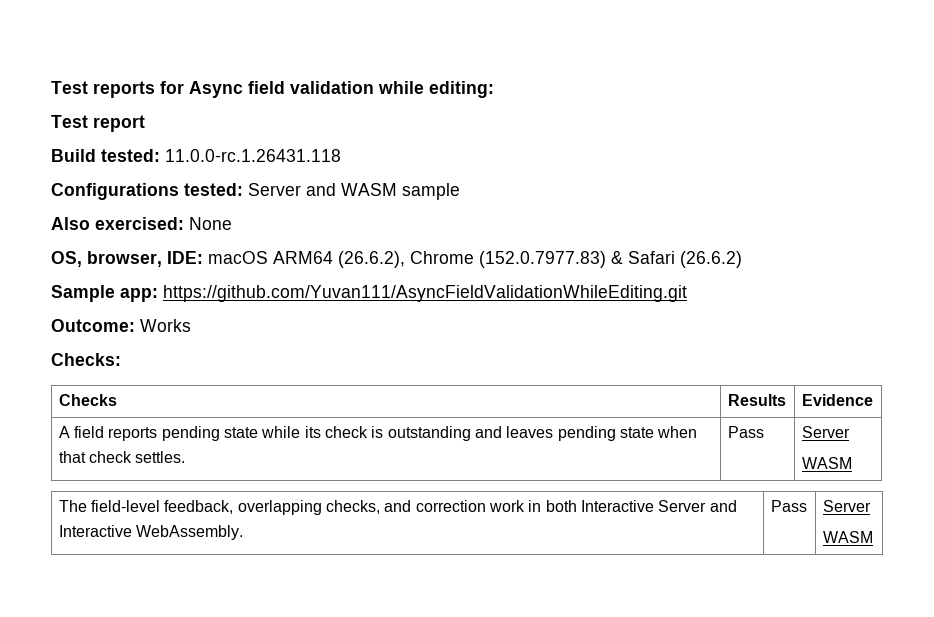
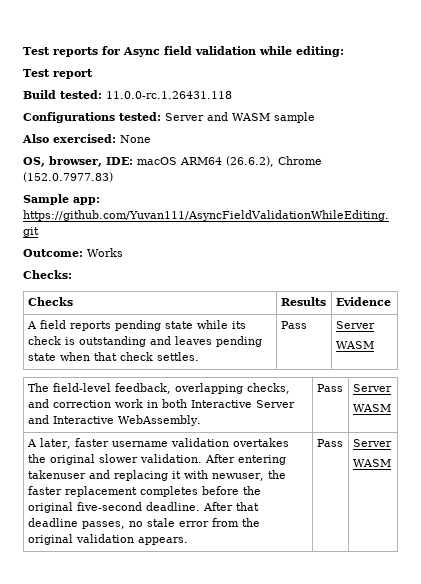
- OS, browser, IDE: macOS ARM64 (26.6.2), Chrome (152.0.7977.83) & Safari (26.6.2)
+ OS, browser, IDE: macOS ARM64 (26.6.2), Chrome (152.0.7977.83)
+ A later, faster username validation overtakes the original slower validation. After entering takenuser and replacing it with newuser, the faster replacement completes before the original five-second deadline. After that deadline passes, no stale error from the original validation appears. | Pass | Server
+ WASM

